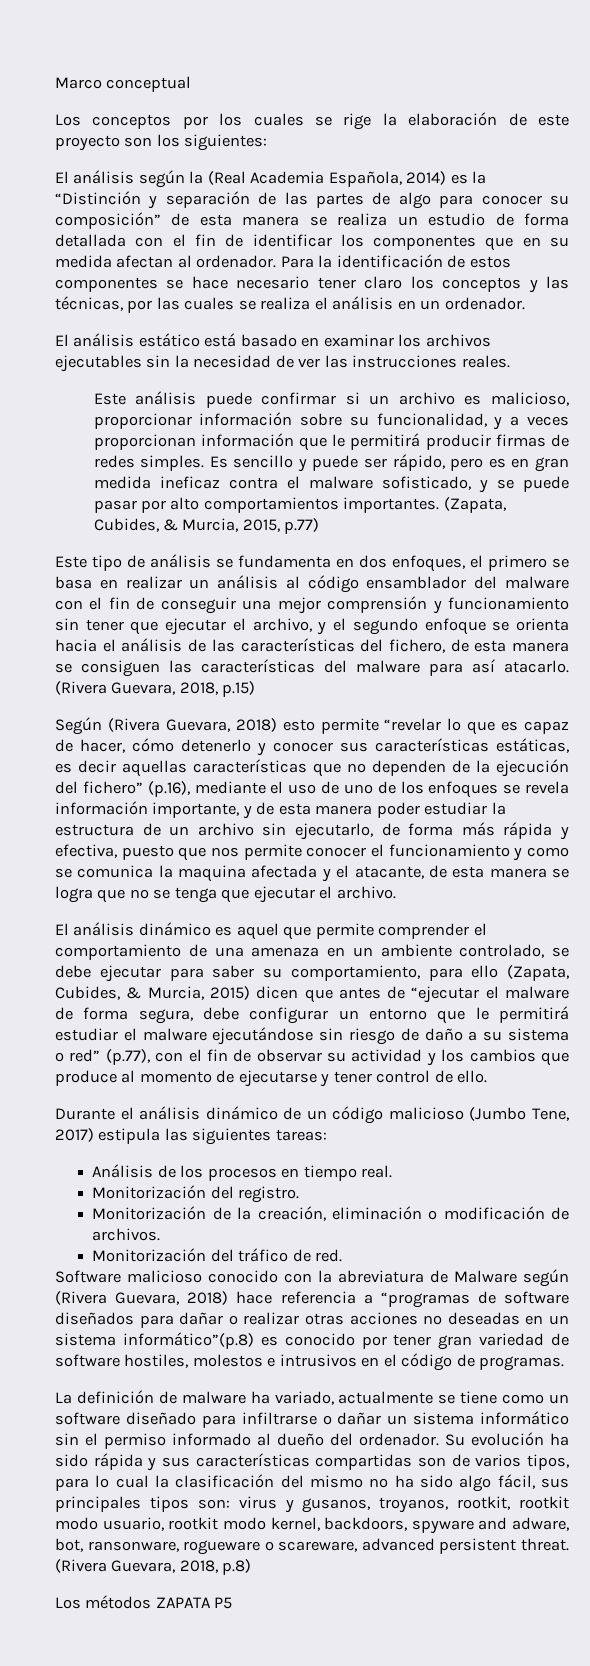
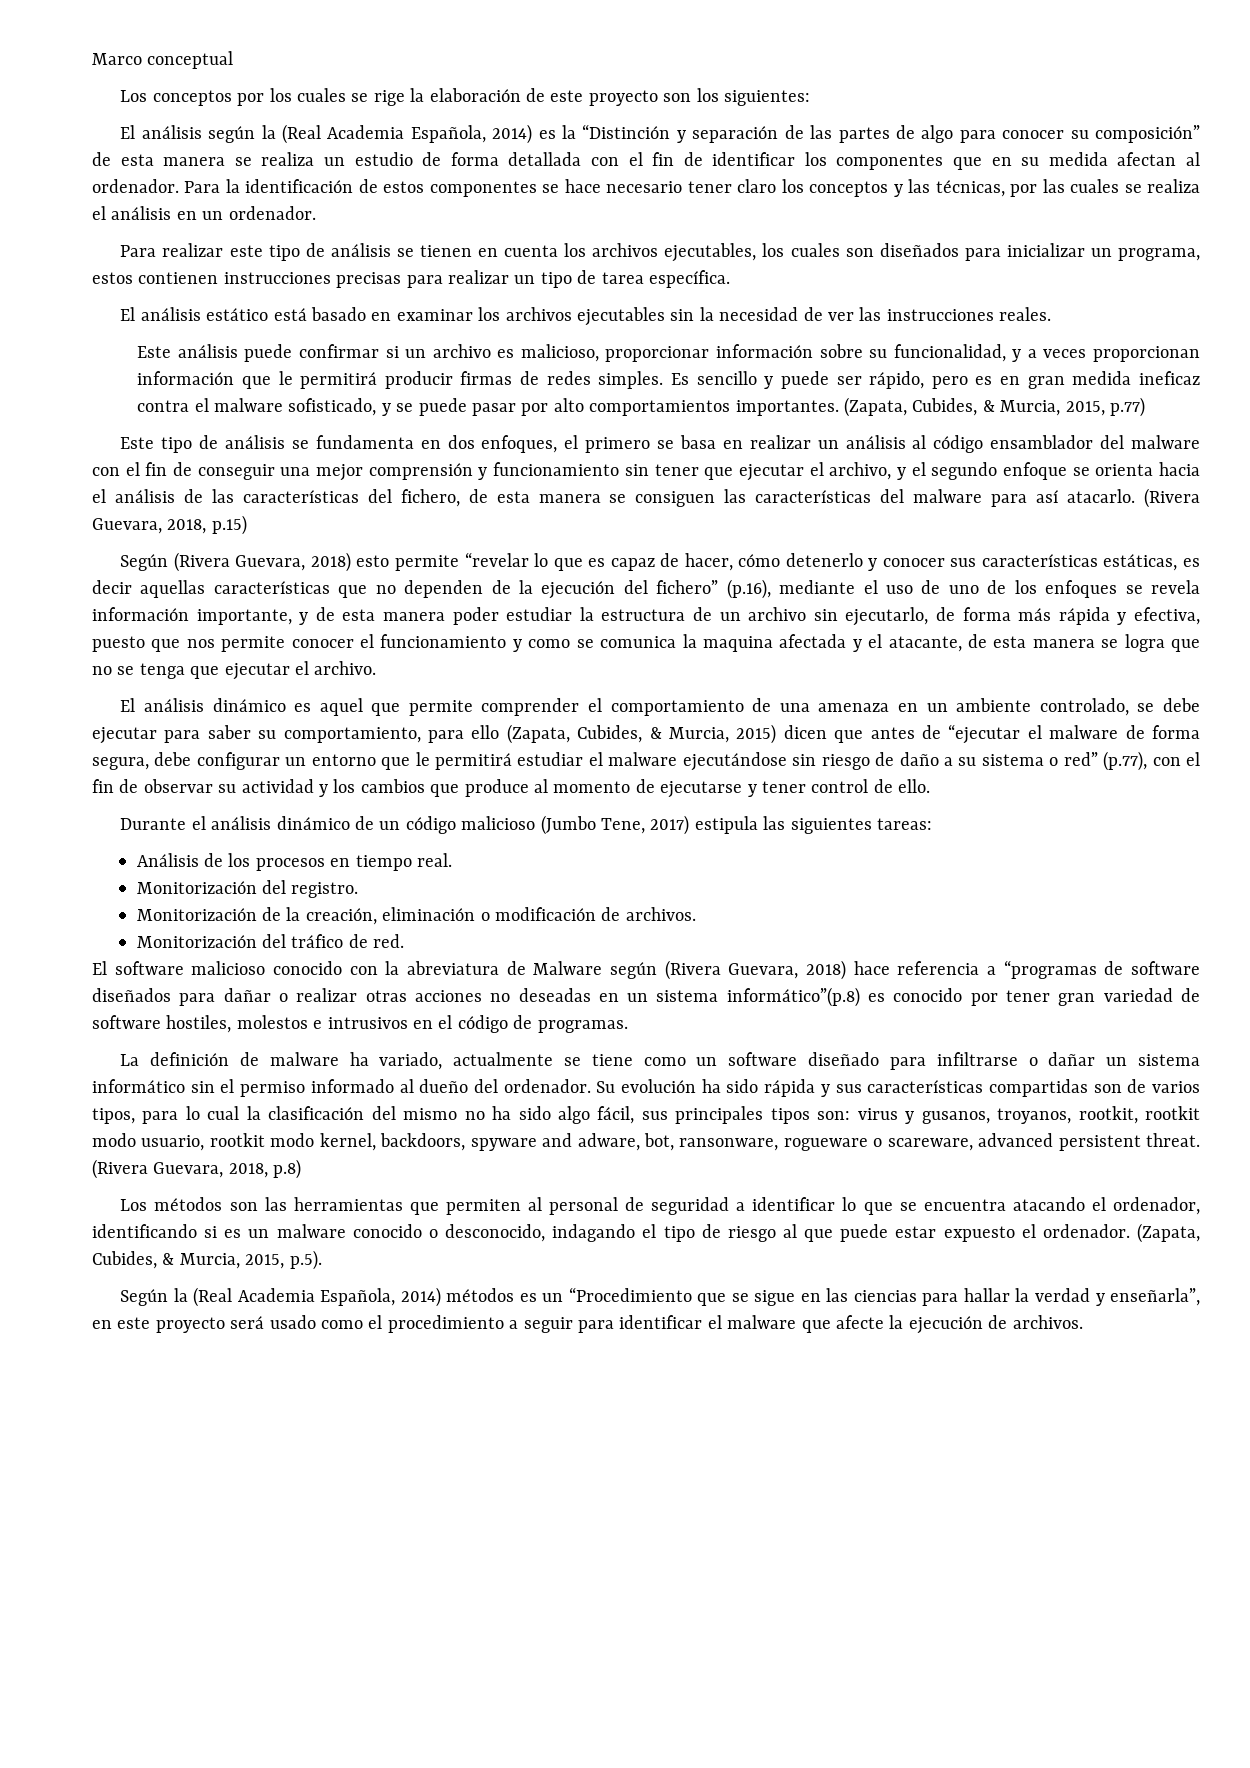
+ Para realizar este tipo de análisis se tienen en cuenta los archivos ejecutables, los cuales son diseñados para inicializar un programa, estos contienen instrucciones precisas para realizar un tipo de tarea específica.
- Software malicioso conocido con la abreviatura de Malware según (Rivera Guevara, 2018) hace referencia a “programas de software diseñados para dañar o realizar otras acciones no deseadas en un sistema informático”(p.8) es conocido por tener gran variedad de software hostiles, molestos e intrusivos en el código de programas.
+ El software malicioso conocido con la abreviatura de Malware según (Rivera Guevara, 2018) hace referencia a “programas de software diseñados para dañar o realizar otras acciones no deseadas en un sistema informático”(p.8) es conocido por tener gran variedad de software hostiles, molestos e intrusivos en el código de programas.
- Los métodos ZAPATA P5
+ Los métodos son las herramientas que permiten al personal de seguridad a identificar lo que se encuentra atacando el ordenador, identificando si es un malware conocido o desconocido, indagando el tipo de riesgo al que puede estar expuesto el ordenador. (Zapata, Cubides, & Murcia, 2015, p.5).
+ Según la (Real Academia Española, 2014) métodos es un “Procedimiento que se sigue en las ciencias para hallar la verdad y enseñarla”, en este proyecto será usado como el procedimiento a seguir para identificar el malware que afecte la ejecución de archivos.

